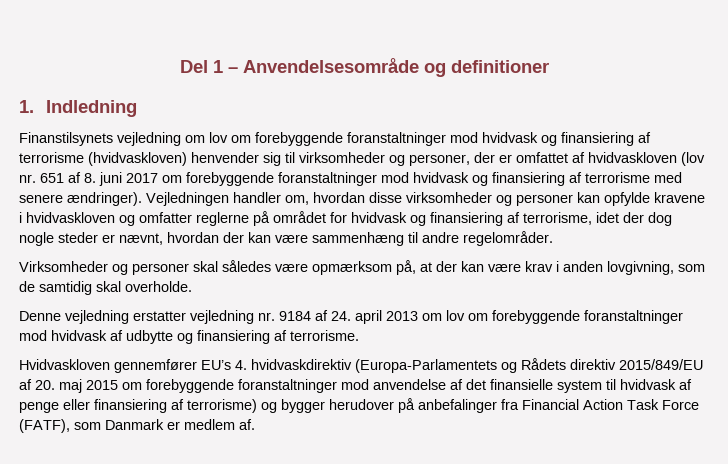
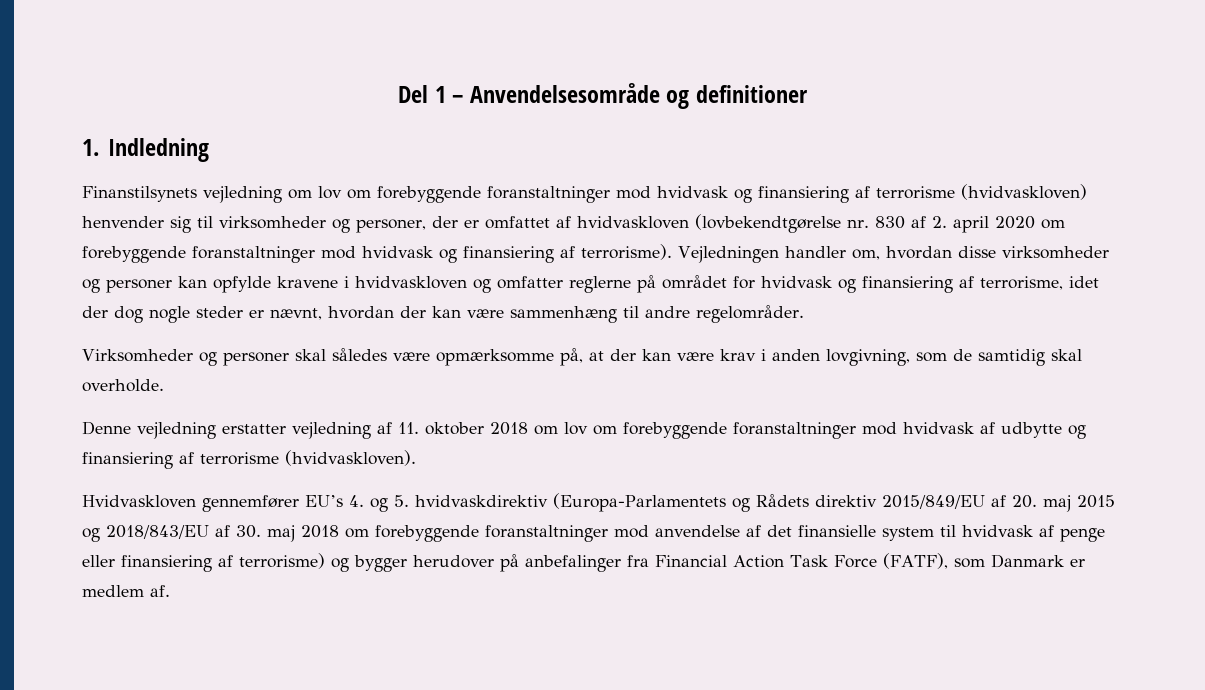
- Finanstilsynets vejledning om lov om forebyggende foranstaltninger mod hvidvask og finansiering af terrorisme (hvidvaskloven) henvender sig til virksomheder og personer, der er omfattet af hvidvaskloven (lov nr. 651 af 8. juni 2017 om forebyggende foranstaltninger mod hvidvask og finansiering af terrorisme med senere ændringer).
+ Finanstilsynets vejledning om lov om forebyggende foranstaltninger mod hvidvask og finansiering af terrorisme (hvidvaskloven) henvender sig til virksomheder og personer, der er omfattet af hvidvaskloven (lovbekendtgørelse nr. 830 af 2. april 2020 om forebyggende foranstaltninger mod hvidvask og finansiering af terrorisme).
- Virksomheder og personer skal således være opmærksom på, at der kan være krav i anden lovgivning, som de samtidig skal overholde.
+ Virksomheder og personer skal således være opmærksomme på, at der kan være krav i anden lovgivning, som de samtidig skal overholde.
- Denne vejledning erstatter vejledning nr. 9184 af 24. april 2013 om lov om forebyggende foranstaltninger mod hvidvask af udbytte og finansiering af terrorisme.
+ Denne vejledning erstatter vejledning af 11. oktober 2018 om lov om forebyggende foranstaltninger mod hvidvask af udbytte og finansiering af terrorisme (hvidvaskloven).
- Hvidvaskloven gennemfører EU’s 4. hvidvaskdirektiv (Europa-Parlamentets og Rådets direktiv 2015/849/EU af 20. maj 2015 om forebyggende foranstaltninger mod anvendelse af det finansielle system til hvidvask af penge eller finansiering af terrorisme) og bygger herudover på anbefalinger fra Financial Action Task Force (FATF), som Danmark er medlem af.
+ Hvidvaskloven gennemfører EU’s 4. og 5. hvidvaskdirektiv (Europa-Parlamentets og Rådets direktiv 2015/849/EU af 20. maj 2015 og 2018/843/EU af 30. maj 2018 om forebyggende foranstaltninger mod anvendelse af det finansielle system til hvidvask af penge eller finansiering af terrorisme) og bygger herudover på anbefalinger fra Financial Action Task Force (FATF), som Danmark er medlem af.

